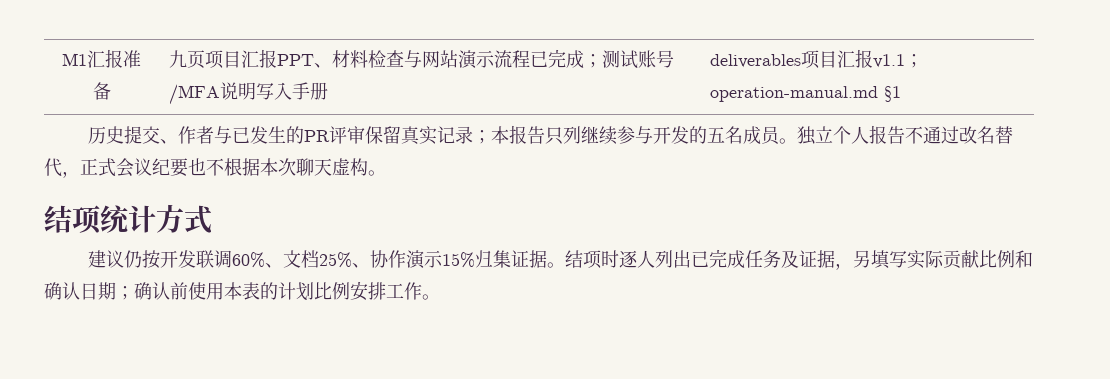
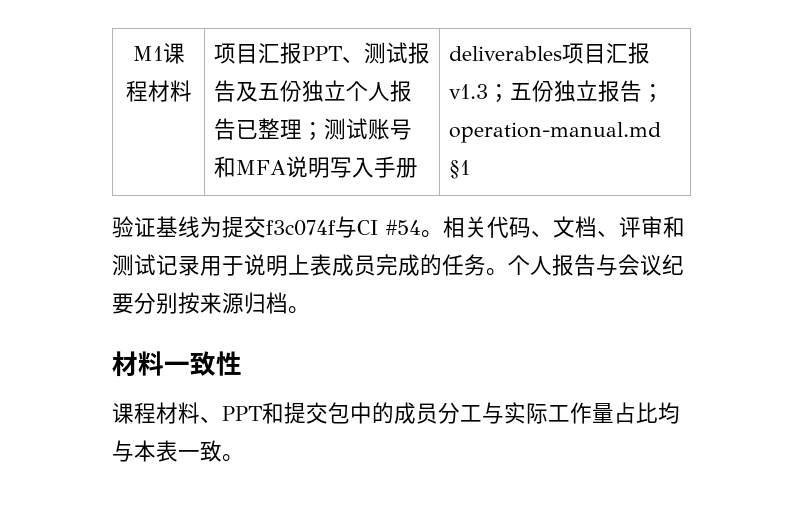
- M1汇报准备 | 九页项目汇报PPT、材料检查与网站演示流程已完成；测试账号/MFA说明写入手册 | deliverables项目汇报v1.1；operation-manual.md §1
- 历史提交、作者与已发生的PR评审保留真实记录；本报告只列继续参与开发的五名成员。独立个人报告不通过改名替代，正式会议纪要也不根据本次聊天虚构。
- 结项统计方式
- 建议仍按开发联调60%、文档25%、协作演示15%归集证据。结项时逐人列出已完成任务及证据，另填写实际贡献比例和确认日期；确认前使用本表的计划比例安排工作。
+ M1课程材料 | 项目汇报PPT、测试报告及五份独立个人报告已整理；测试账号和MFA说明写入手册 | deliverables项目汇报v1.3；五份独立报告；operation-manual.md §1
+ 验证基线为提交f3c074f与CI #54。相关代码、文档、评审和测试记录用于说明上表成员完成的任务。个人报告与会议纪要分别按来源归档。
+ 材料一致性
+ 课程材料、PPT和提交包中的成员分工与实际工作量占比均与本表一致。

